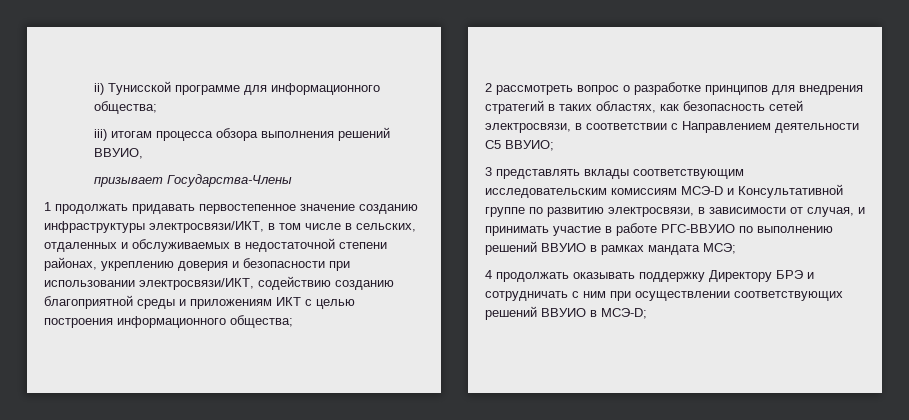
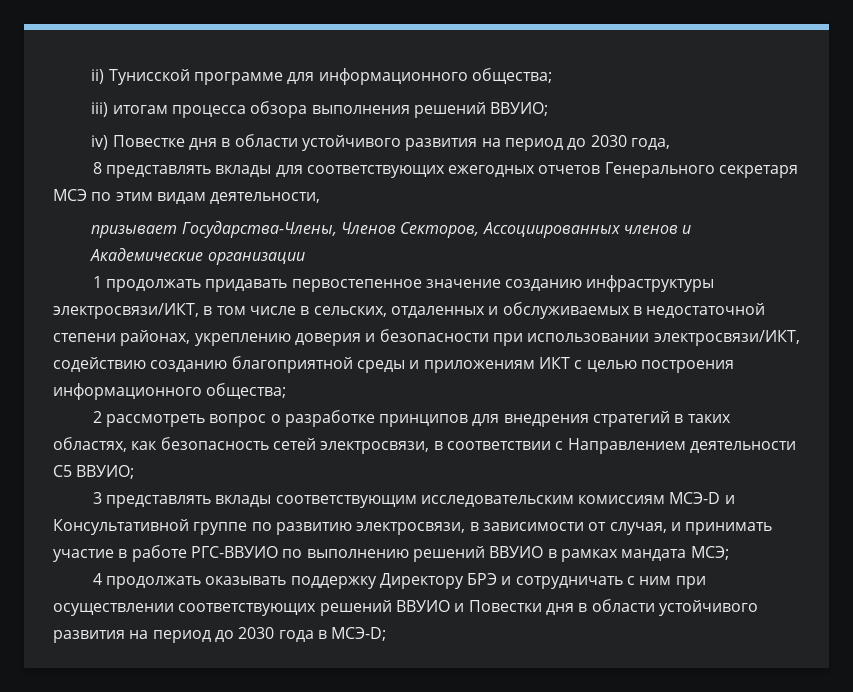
- iii) итогам процесса обзора выполнения решений ВВУИО,
- призывает Государства-Члены
+ iii) итогам процесса обзора выполнения решений ВВУИО;
+ iv) Повестке дня в области устойчивого развития на период до 2030 года,
+ 8 представлять вклады для соответствующих ежегодных отчетов Генерального секретаря МСЭ по этим видам деятельности,
+ призывает Государства-Члены, Членов Секторов, Ассоциированных членов и Академические организации
- 4 продолжать оказывать поддержку Директору БРЭ и сотрудничать с ним при осуществлении соответствующих решений ВВУИО в МСЭ-D;
+ 4 продолжать оказывать поддержку Директору БРЭ и сотрудничать с ним при осуществлении соответствующих решений ВВУИО и Повестки дня в области устойчивого развития на период до 2030 года в МСЭ-D;

